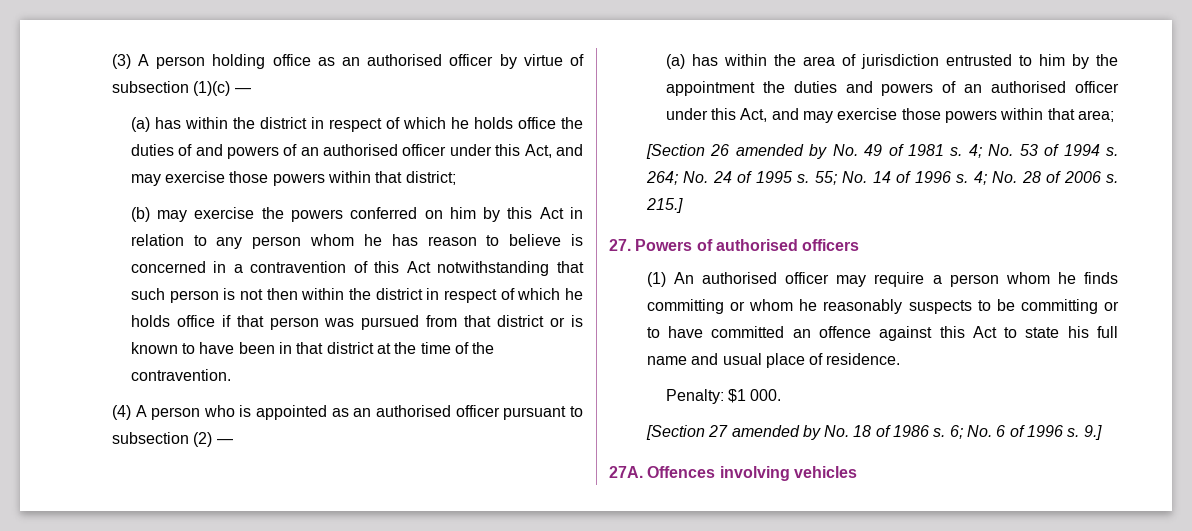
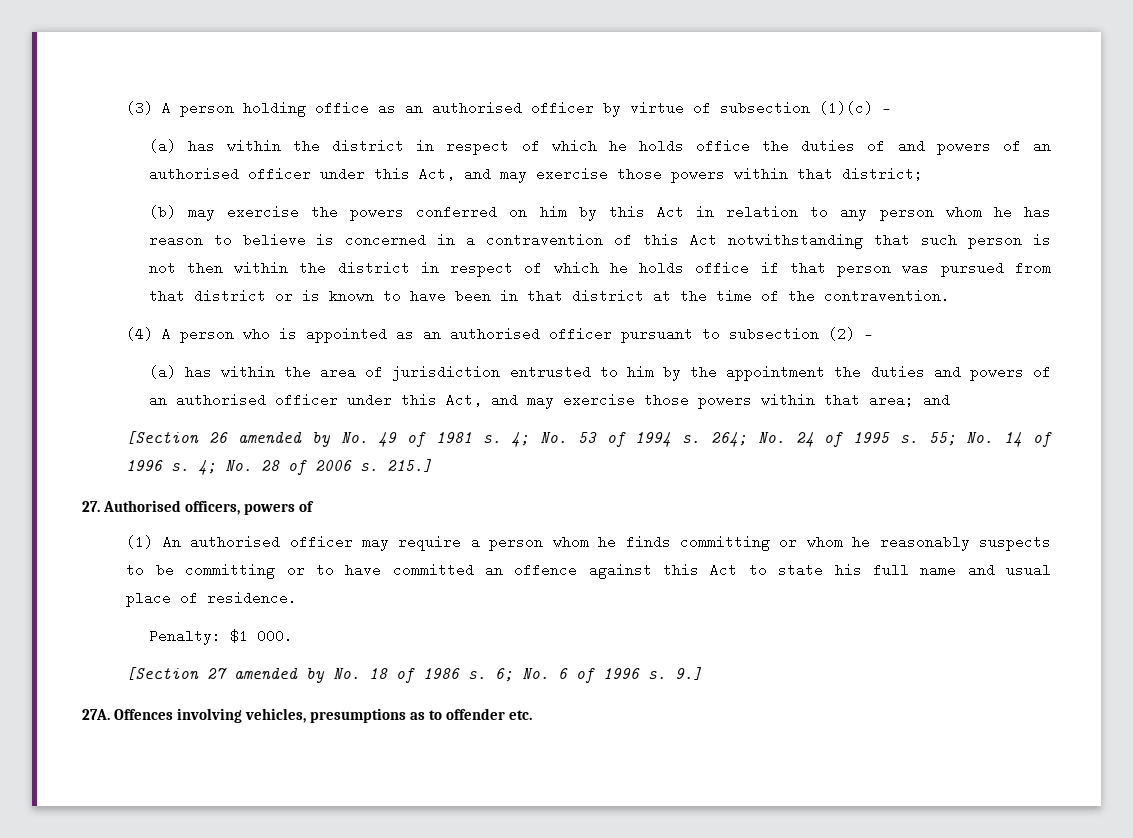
- (a) has within the area of jurisdiction entrusted to him by the appointment the duties and powers of an authorised officer under this Act, and may exercise those powers within that area;
+ (a) has within the area of jurisdiction entrusted to him by the appointment the duties and powers of an authorised officer under this Act, and may exercise those powers within that area; and
- 27. Powers of authorised officers
+ 27. Authorised officers, powers of
- Offences involving vehicles
+ Offences involving vehicles, presumptions as to offender etc.

